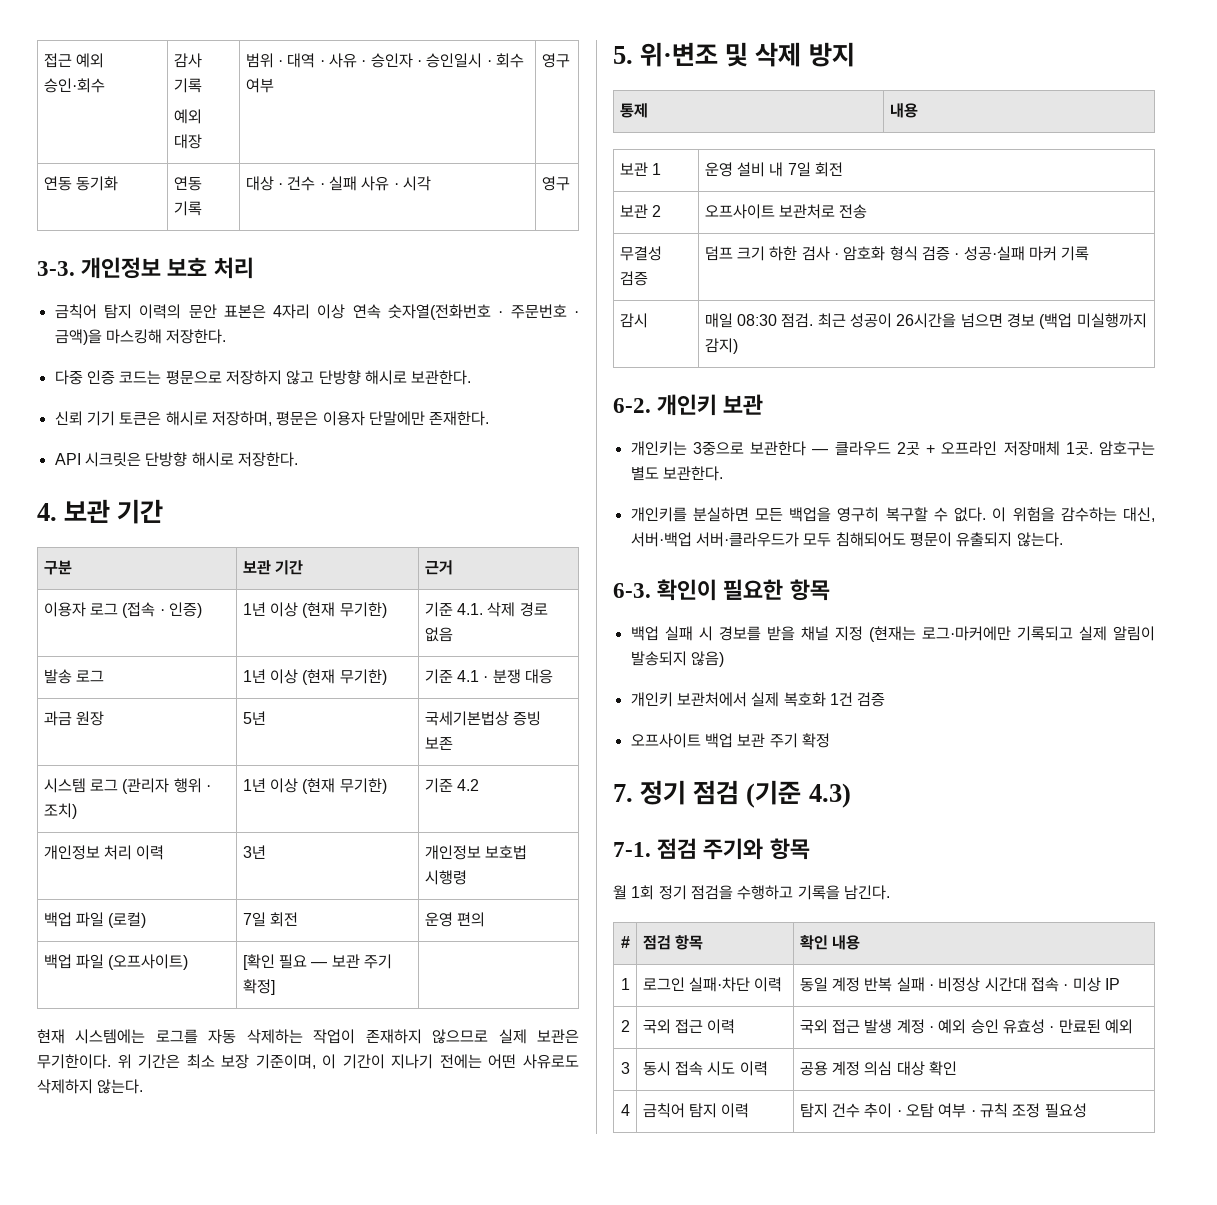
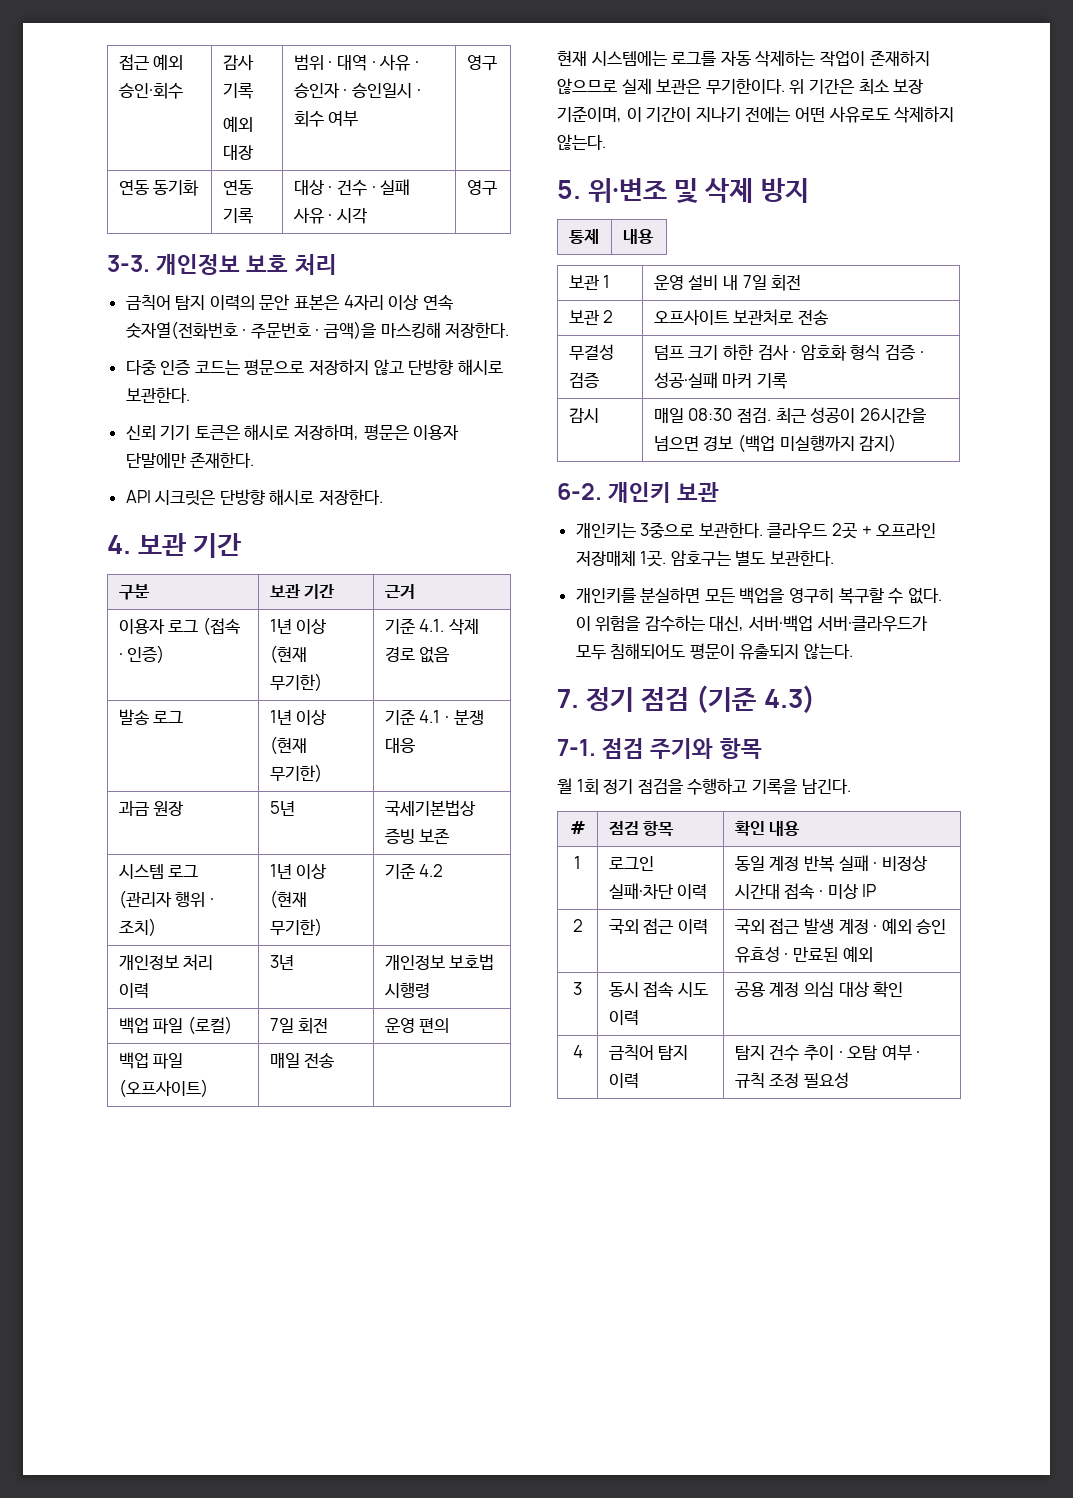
- 백업 파일 (오프사이트) | [확인 필요 — 보관 주기 확정] |
+ 백업 파일 (오프사이트) | 매일 전송 |
- 개인키는 3중으로 보관한다 — 클라우드 2곳 + 오프라인 저장매체 1곳.
+ 개인키는 3중으로 보관한다. 클라우드 2곳 + 오프라인 저장매체 1곳.
- 6-3. 확인이 필요한 항목
- 백업 실패 시 경보를 받을 채널 지정 (현재는 로그·마커에만 기록되고 실제 알림이 발송되지 않음)
- 개인키 보관처에서 실제 복호화 1건 검증
- 오프사이트 백업 보관 주기 확정

